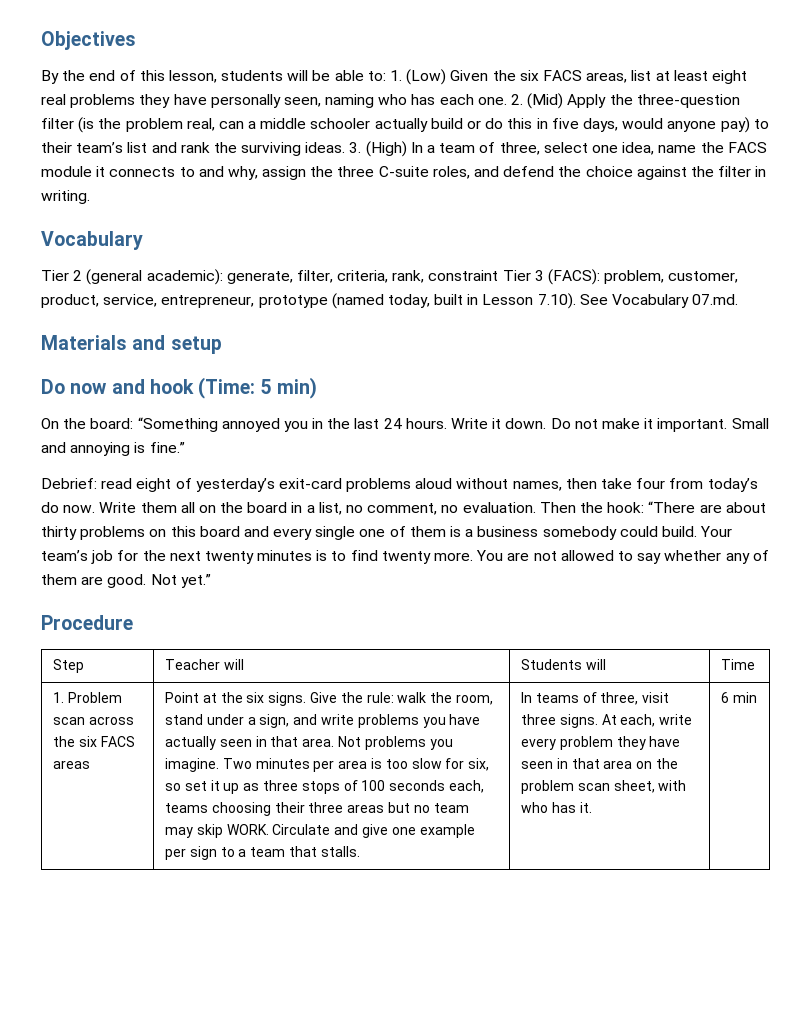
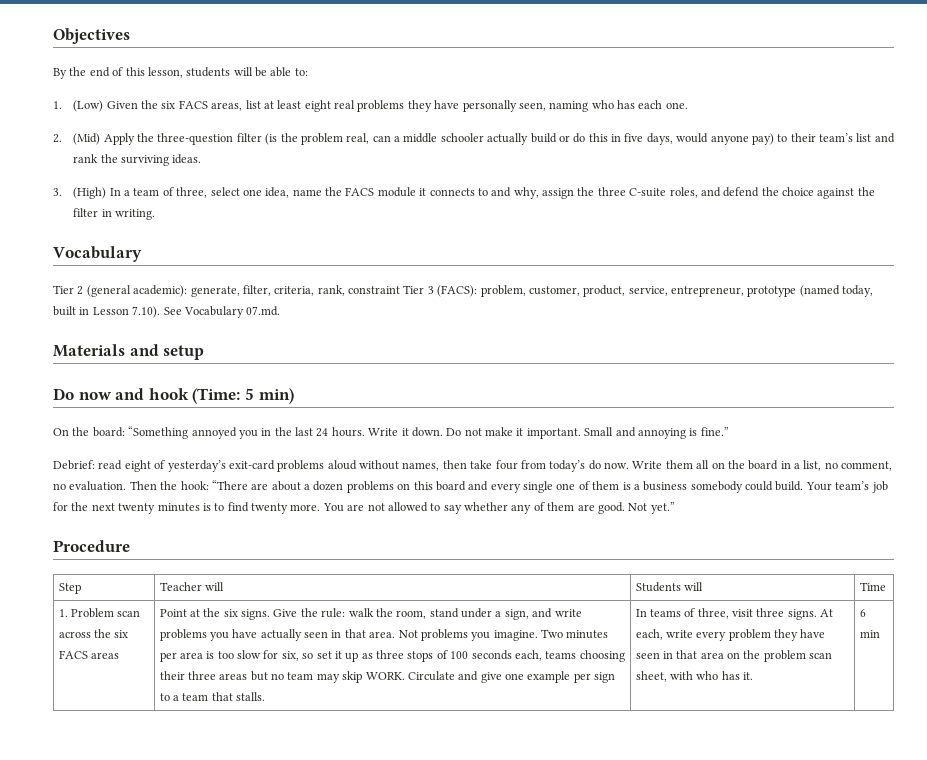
- By the end of this lesson, students will be able to: 1. (Low) Given the six FACS areas, list at least eight real problems they have personally seen, naming who has each one. 2. (Mid) Apply the three-question filter (is the problem real, can a middle schooler actually build or do this in five days, would anyone pay) to their team’s list and rank the surviving ideas. 3. (High) In a team of three, select one idea, name the FACS module it connects to and why, assign the three C-suite roles, and defend the choice against the filter in writing.
+ By the end of this lesson, students will be able to:
+ 1. (Low) Given the six FACS areas, list at least eight real problems they have personally seen, naming who has each one.
+ 2. (Mid) Apply the three-question filter (is the problem real, can a middle schooler actually build or do this in five days, would anyone pay) to their team’s list and rank the surviving ideas.
+ 3. (High) In a team of three, select one idea, name the FACS module it connects to and why, assign the three C-suite roles, and defend the choice against the filter in writing.
- Then the hook: “There are about thirty problems on this board and every single one of them is a business somebody could build.
+ Then the hook: “There are about a dozen problems on this board and every single one of them is a business somebody could build.

